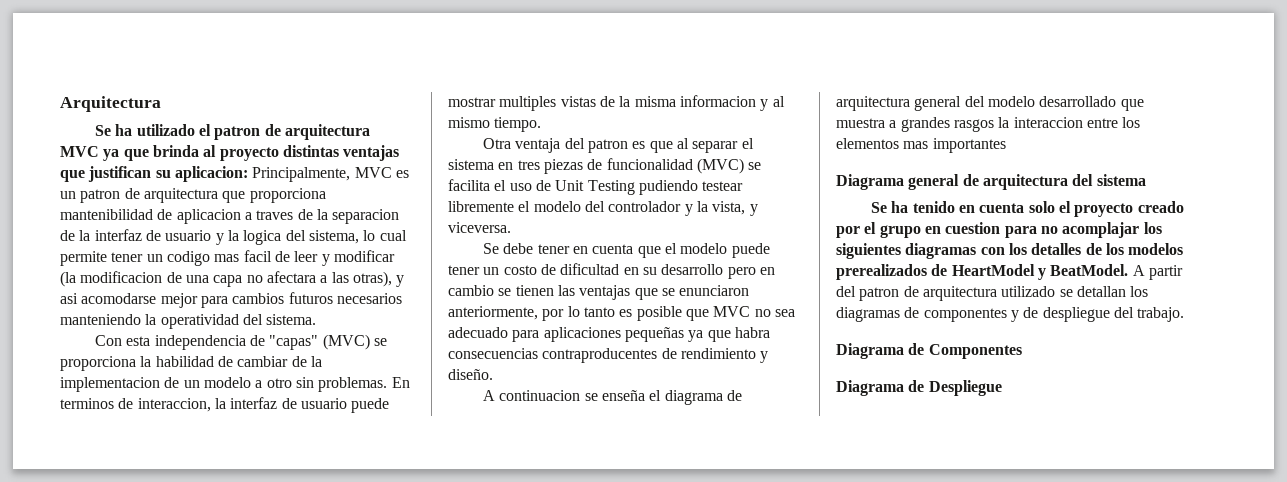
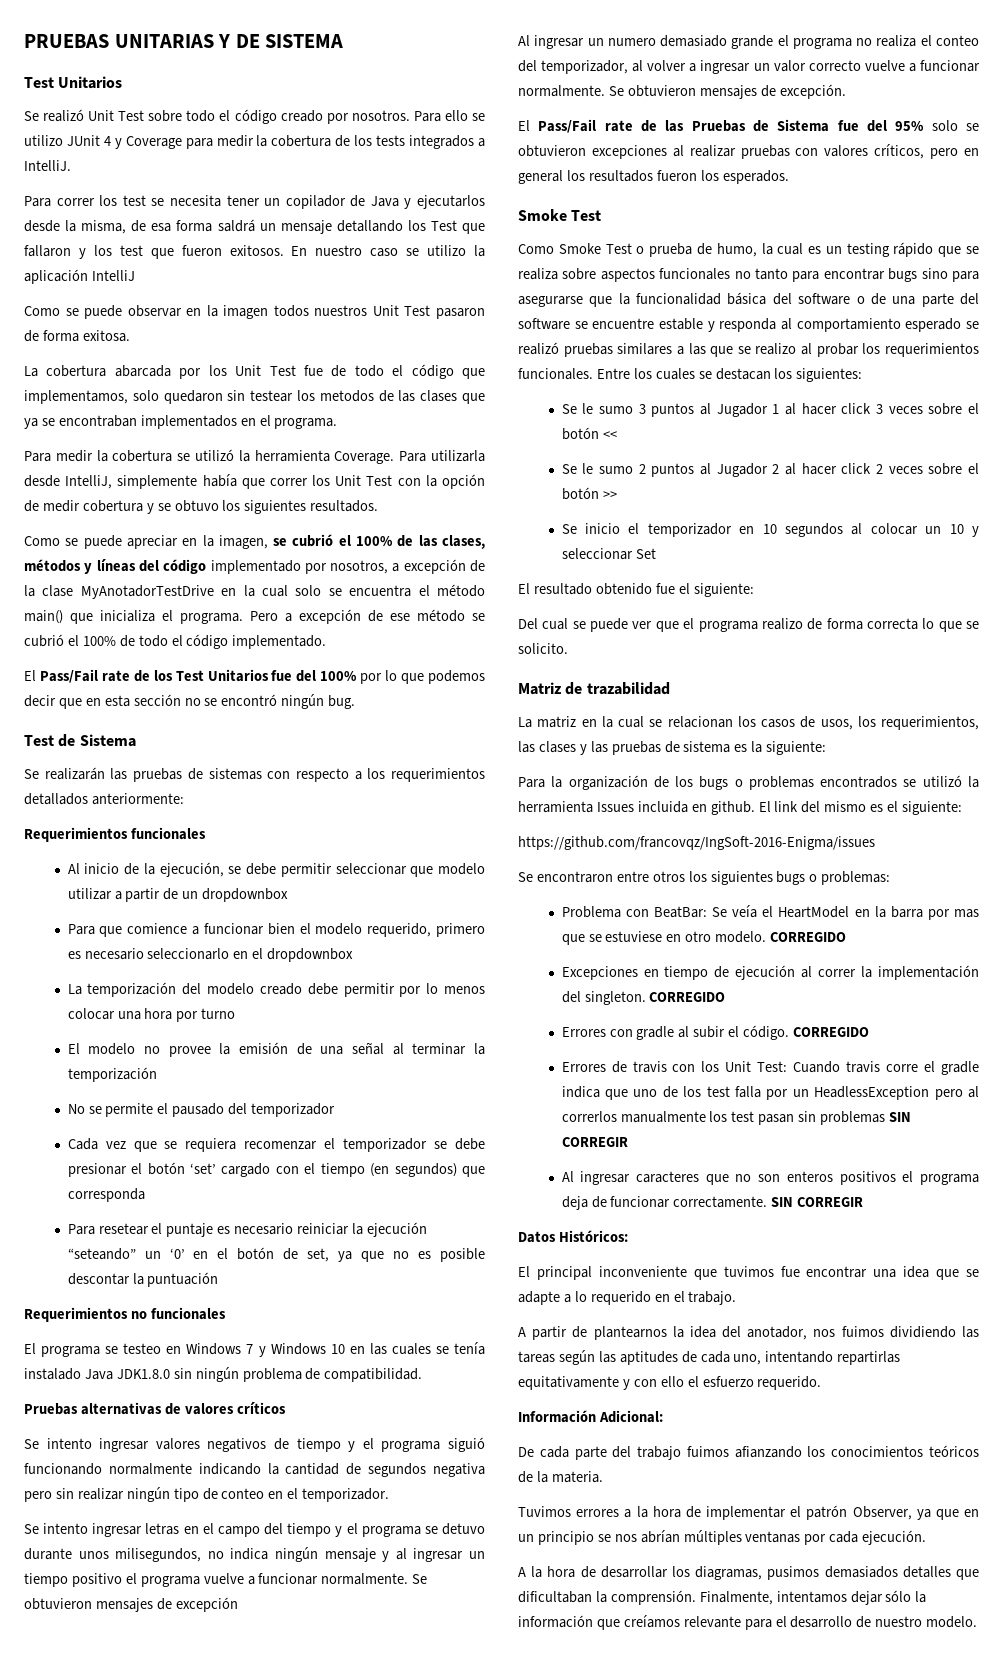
- Arquitectura
- Se ha utilizado el patron de arquitectura MVC ya que brinda al proyecto distintas ventajas que justifican su aplicacion: Principalmente, MVC es un patron de arquitectura que proporciona mantenibilidad de aplicacion a traves de la separacion de la interfaz de usuario y la logica del sistema, lo cual permite tener un codigo mas facil de leer y modificar (la modificacion de una capa no afectara a las otras), y asi acomodarse mejor para cambios futuros necesarios manteniendo la operatividad del sistema.
- Con esta independencia de "capas" (MVC) se proporciona la habilidad de cambiar de la implementacion de un modelo a otro sin problemas. En terminos de interaccion, la interfaz de usuario puede mostrar multiples vistas de la misma informacion y al mismo tiempo.
- Otra ventaja del patron es que al separar el sistema en tres piezas de funcionalidad (MVC) se facilita el uso de Unit Testing pudiendo testear libremente el modelo del controlador y la vista, y viceversa.
- Se debe tener en cuenta que el modelo puede tener un costo de dificultad en su desarrollo pero en cambio se tienen las ventajas que se enunciaron anteriormente, por lo tanto es posible que MVC no sea adecuado para aplicaciones pequeñas ya que habra consecuencias contraproducentes de rendimiento y diseño.
- A continuacion se enseña el diagrama de arquitectura general del modelo desarrollado que muestra a grandes rasgos la interaccion entre los elementos mas importantes
- Diagrama general de arquitectura del sistema
- Se ha tenido en cuenta solo el proyecto creado por el grupo en cuestion para no acomplajar los siguientes diagramas con los detalles de los modelos prerealizados de HeartModel y BeatModel. A partir del patron de arquitectura utilizado se detallan los diagramas de componentes y de despliegue del trabajo.
- Diagrama de Componentes
- Diagrama de Despliegue
+ PRUEBAS UNITARIAS Y DE SISTEMA
+ Test Unitarios
+ Se realizó Unit Test sobre todo el código creado por nosotros. Para ello se utilizo JUnit 4 y Coverage para medir la cobertura de los tests integrados a IntelliJ.
+ Para correr los test se necesita tener un copilador de Java y ejecutarlos desde la misma, de esa forma saldrá un mensaje detallando los Test que fallaron y los test que fueron exitosos. En nuestro caso se utilizo la aplicación IntelliJ
+ Como se puede observar en la imagen todos nuestros Unit Test pasaron de forma exitosa.
+ La cobertura abarcada por los Unit Test fue de todo el código que implementamos, solo quedaron sin testear los metodos de las clases que ya se encontraban implementados en el programa.
+ Para medir la cobertura se utilizó la herramienta Coverage. Para utilizarla desde IntelliJ, simplemente había que correr los Unit Test con la opción de medir cobertura y se obtuvo los siguientes resultados.
+ Como se puede apreciar en la imagen, se cubrió el 100% de las clases, métodos y líneas del código implementado por nosotros, a excepción de la clase MyAnotadorTestDrive en la cual solo se encuentra el método main() que inicializa el programa. Pero a excepción de ese método se cubrió el 100% de todo el código implementado.
+ El Pass/Fail rate de los Test Unitarios fue del 100% por lo que podemos decir que en esta sección no se encontró ningún bug.
+ Test de Sistema
+ Se realizarán las pruebas de sistemas con respecto a los requerimientos detallados anteriormente:
+ Requerimientos funcionales
+ Al inicio de la ejecución, se debe permitir seleccionar que modelo utilizar a partir de un dropdownbox
+ Para que comience a funcionar bien el modelo requerido, primero es necesario seleccionarlo en el dropdownbox
+ La temporización del modelo creado debe permitir por lo menos colocar una hora por turno
+ El modelo no provee la emisión de una señal al terminar la temporización
+ No se permite el pausado del temporizador
+ Cada vez que se requiera recomenzar el temporizador se debe presionar el botón ‘set’ cargado con el tiempo (en segundos) que corresponda
+ Para resetear el puntaje es necesario reiniciar la ejecución “seteando” un ‘0’ en el botón de set, ya que no es posible descontar la puntuación
+ Requerimientos no funcionales
+ El programa se testeo en Windows 7 y Windows 10 en las cuales se tenía instalado Java JDK1.8.0 sin ningún problema de compatibilidad.
+ Pruebas alternativas de valores críticos
+ Se intento ingresar valores negativos de tiempo y el programa siguió funcionando normalmente indicando la cantidad de segundos negativa pero sin realizar ningún tipo de conteo en el temporizador.
+ Se intento ingresar letras en el campo del tiempo y el programa se detuvo durante unos milisegundos, no indica ningún mensaje y al ingresar un tiempo positivo el programa vuelve a funcionar normalmente. Se obtuvieron mensajes de excepción
+ Al ingresar un numero demasiado grande el programa no realiza el conteo del temporizador, al volver a ingresar un valor correcto vuelve a funcionar normalmente. Se obtuvieron mensajes de excepción.
+ El Pass/Fail rate de las Pruebas de Sistema fue del 95% solo se obtuvieron excepciones al realizar pruebas con valores críticos, pero en general los resultados fueron los esperados.
+ Smoke Test
+ Como Smoke Test o prueba de humo, la cual es un testing rápido que se realiza sobre aspectos funcionales no tanto para encontrar bugs sino para asegurarse que la funcionalidad básica del software o de una parte del software se encuentre estable y responda al comportamiento esperado se realizó pruebas similares a las que se realizo al probar los requerimientos funcionales. Entre los cuales se destacan los siguientes:
+ Se le sumo 3 puntos al Jugador 1 al hacer click 3 veces sobre el botón <<
+ Se le sumo 2 puntos al Jugador 2 al hacer click 2 veces sobre el botón >>
+ Se inicio el temporizador en 10 segundos al colocar un 10 y seleccionar Set
+ El resultado obtenido fue el siguiente:
+ Del cual se puede ver que el programa realizo de forma correcta lo que se solicito.
+ Matriz de trazabilidad
+ La matriz en la cual se relacionan los casos de usos, los requerimientos, las clases y las pruebas de sistema es la siguiente:
+ Para la organización de los bugs o problemas encontrados se utilizó la herramienta Issues incluida en github. El link del mismo es el siguiente:
+ https://github.com/francovqz/IngSoft-2016-Enigma/issues
+ Se encontraron entre otros los siguientes bugs o problemas:
+ Problema con BeatBar: Se veía el HeartModel en la barra por mas que se estuviese en otro modelo. CORREGIDO
+ Excepciones en tiempo de ejecución al correr la implementación del singleton. CORREGIDO
+ Errores con gradle al subir el código. CORREGIDO
+ Errores de travis con los Unit Test: Cuando travis corre el gradle indica que uno de los test falla por un HeadlessException pero al correrlos manualmente los test pasan sin problemas SIN CORREGIR
+ Al ingresar caracteres que no son enteros positivos el programa deja de funcionar correctamente. SIN CORREGIR
+ Datos Históricos:
+ El principal inconveniente que tuvimos fue encontrar una idea que se adapte a lo requerido en el trabajo.
+ A partir de plantearnos la idea del anotador, nos fuimos dividiendo las tareas según las aptitudes de cada uno, intentando repartirlas equitativamente y con ello el esfuerzo requerido.
+ Información Adicional:
+ De cada parte del trabajo fuimos afianzando los conocimientos teóricos de la materia.
+ Tuvimos errores a la hora de implementar el patrón Observer, ya que en un principio se nos abrían múltiples ventanas por cada ejecución.
+ A la hora de desarrollar los diagramas, pusimos demasiados detalles que dificultaban la comprensión. Finalmente, intentamos dejar sólo la información que creíamos relevante para el desarrollo de nuestro modelo.

